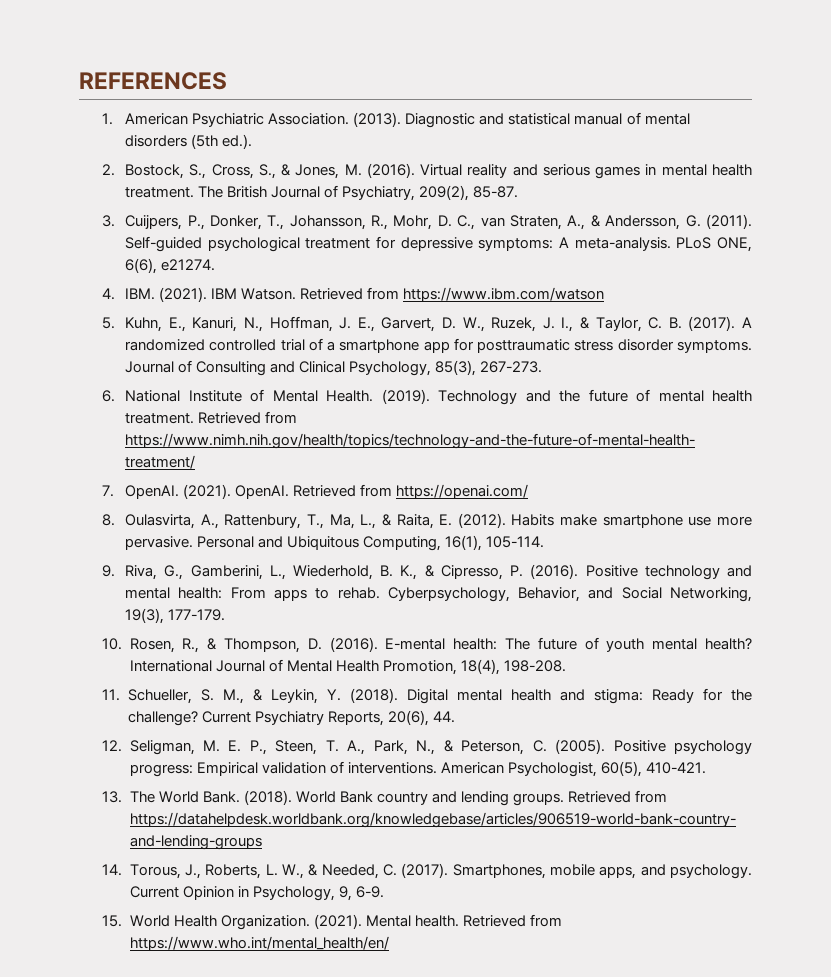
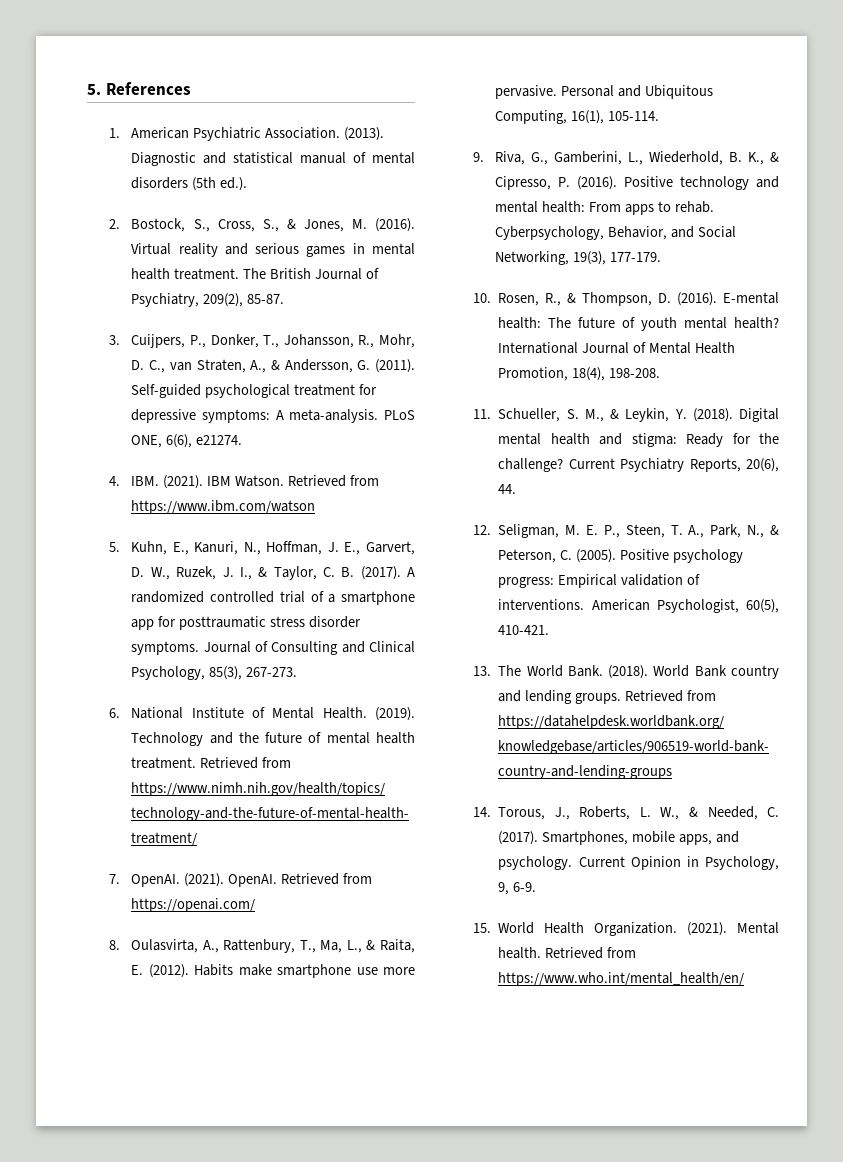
- REFERENCES
+ 5. References

